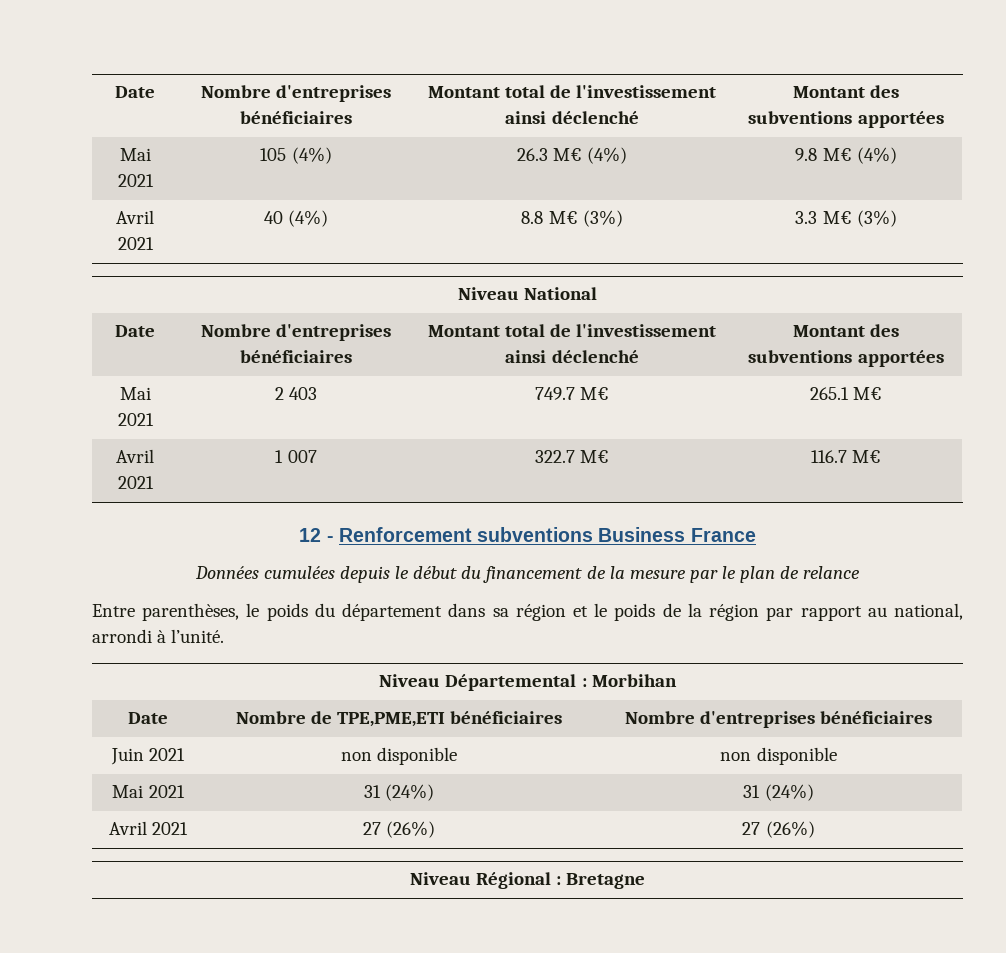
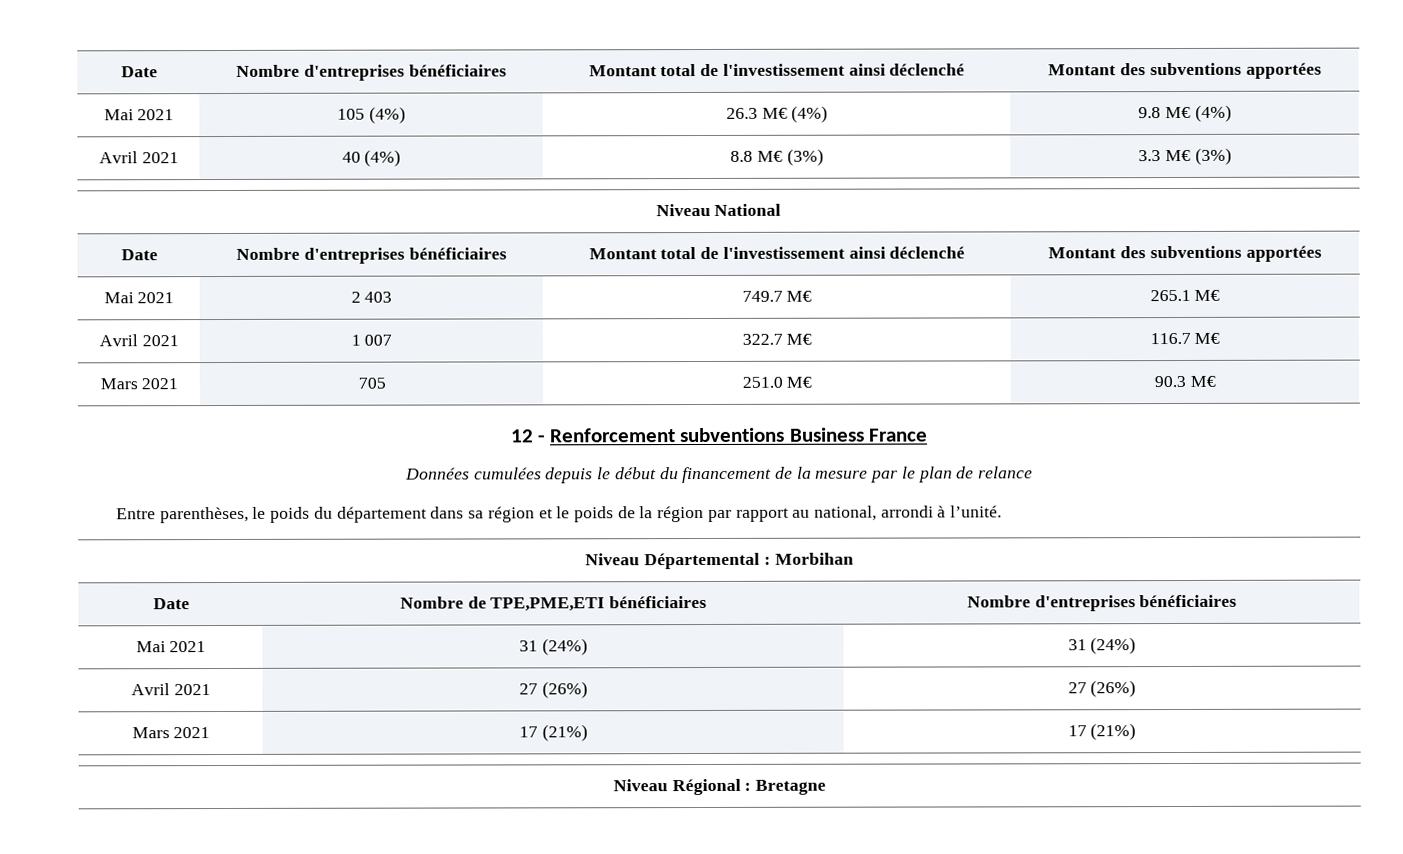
+ Mars 2021 | 705 | 251.0 M€ | 90.3 M€
- Juin 2021 | non disponible | non disponible
+ Mars 2021 | 17 (21%) | 17 (21%)

